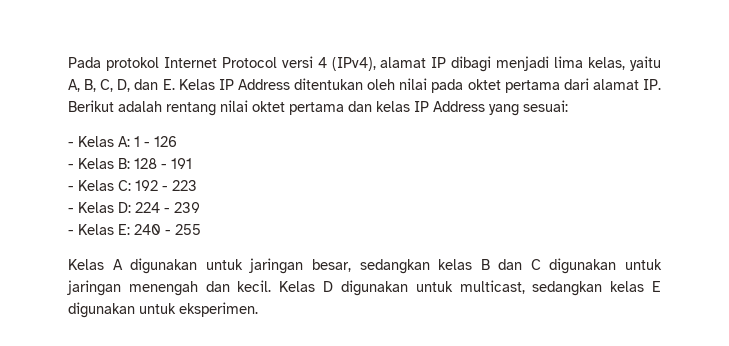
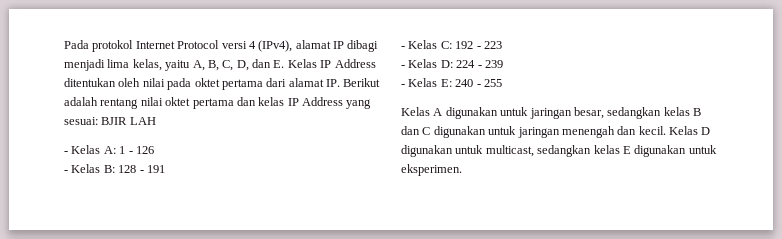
- Pada protokol Internet Protocol versi 4 (IPv4), alamat IP dibagi menjadi lima kelas, yaitu A, B, C, D, dan E. Kelas IP Address ditentukan oleh nilai pada oktet pertama dari alamat IP. Berikut adalah rentang nilai oktet pertama dan kelas IP Address yang sesuai:
+ Pada protokol Internet Protocol versi 4 (IPv4), alamat IP dibagi menjadi lima kelas, yaitu A, B, C, D, dan E. Kelas IP Address ditentukan oleh nilai pada oktet pertama dari alamat IP. Berikut adalah rentang nilai oktet pertama dan kelas IP Address yang sesuai: BJIR LAH

